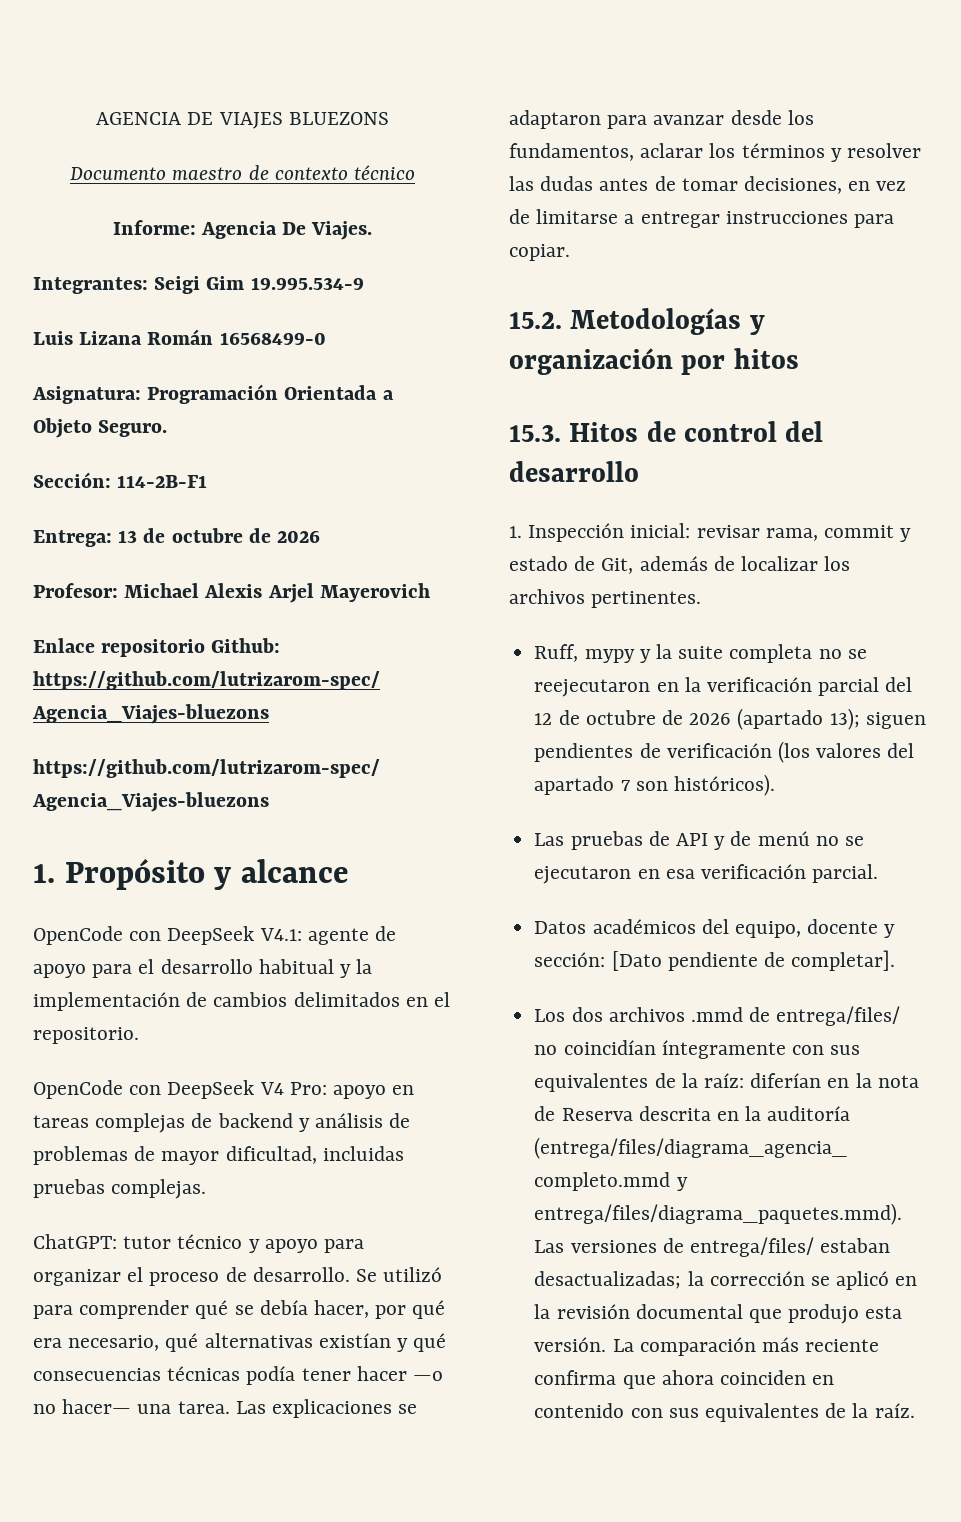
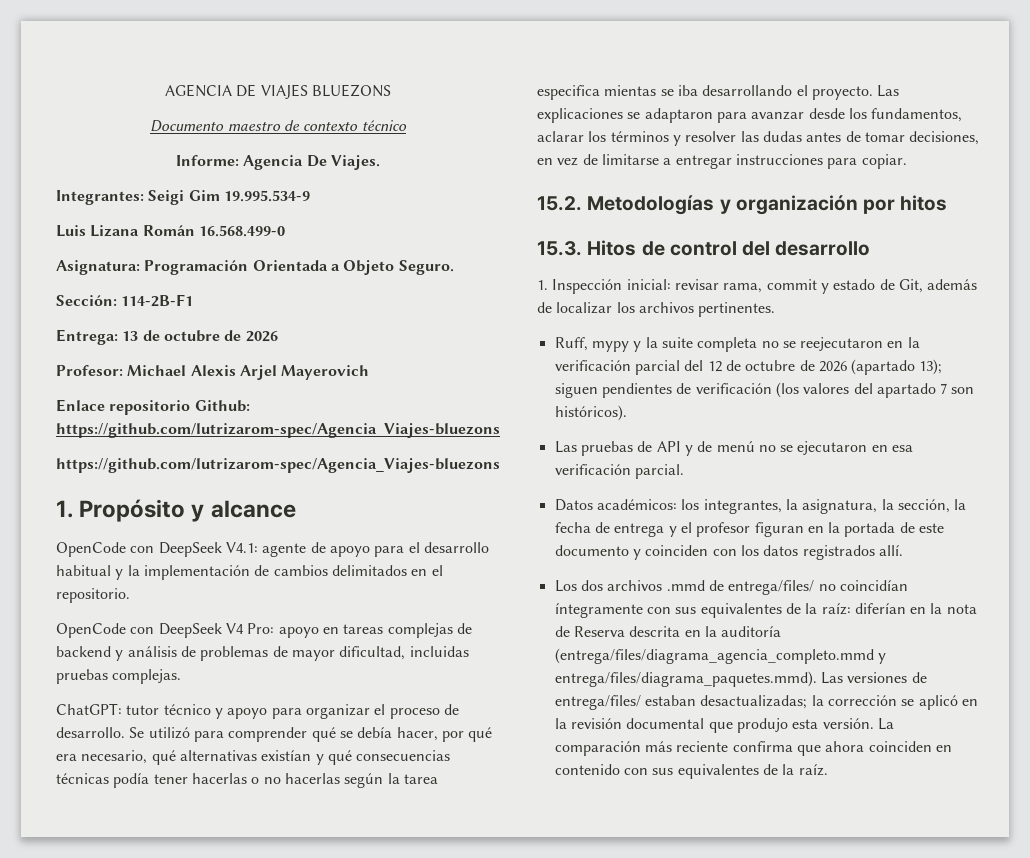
- Luis Lizana Román 16568499-0
+ Luis Lizana Román 16.568.499-0
- Se utilizó para comprender qué se debía hacer, por qué era necesario, qué alternativas existían y qué consecuencias técnicas podía tener hacer —o no hacer— una tarea.
+ Se utilizó para comprender qué se debía hacer, por qué era necesario, qué alternativas existían y qué consecuencias técnicas podía tener hacerlas o no hacerlas según la tarea especifica mientas se iba desarrollando el proyecto.
- Datos académicos del equipo, docente y sección: [Dato pendiente de completar].
+ Datos académicos: los integrantes, la asignatura, la sección, la fecha de entrega y el profesor figuran en la portada de este documento y coinciden con los datos registrados allí.

